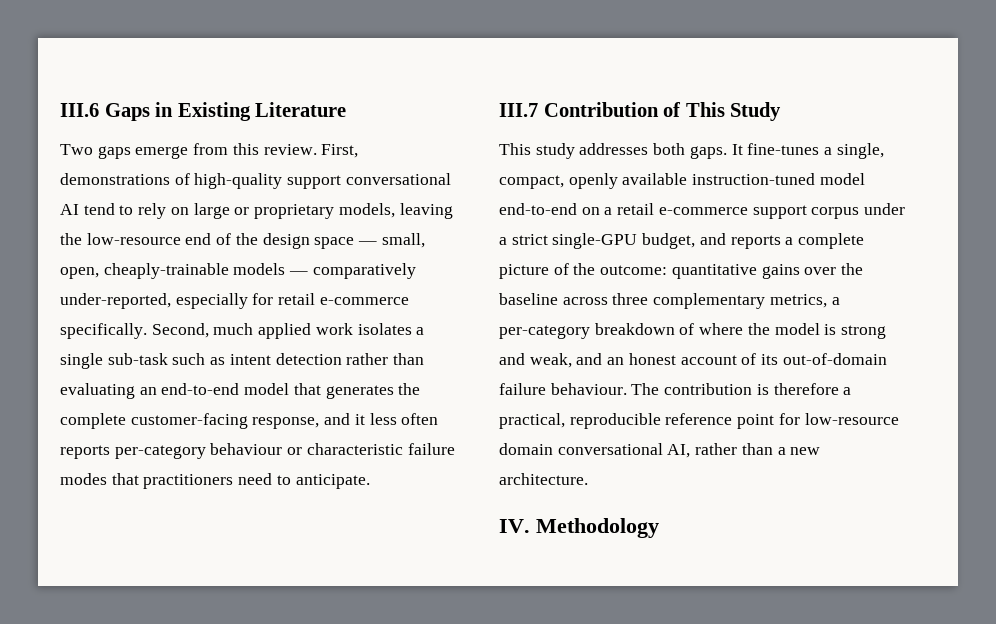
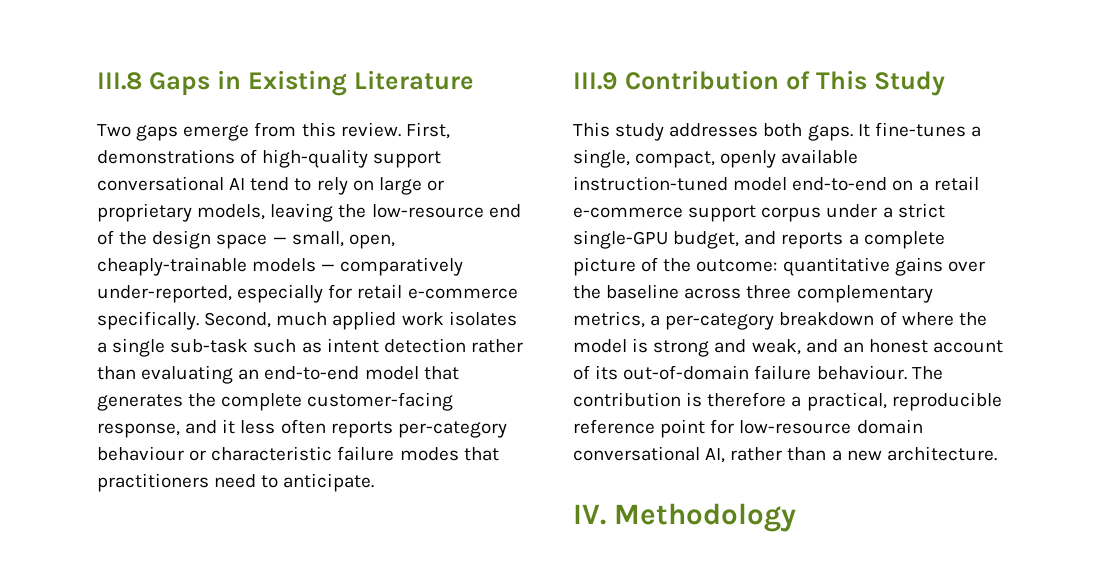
- III.6 Gaps in Existing Literature
+ III.8 Gaps in Existing Literature
- III.7 Contribution of This Study
+ III.9 Contribution of This Study

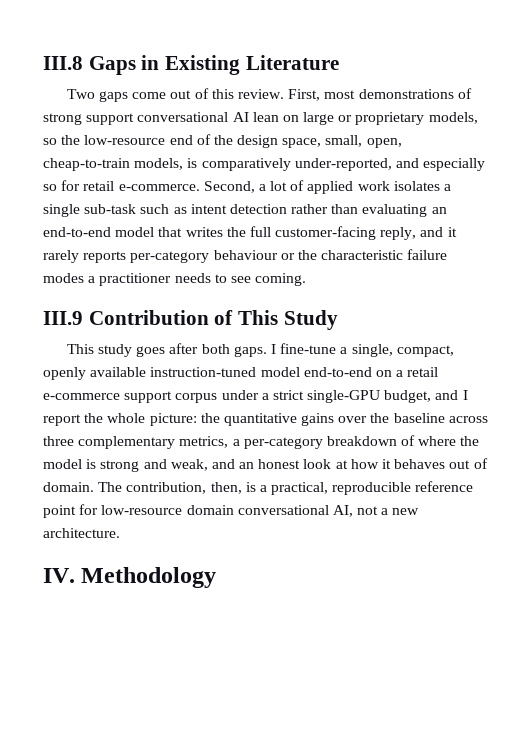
- Two gaps emerge from this review.
+ Two gaps come out of this review.
- First, demonstrations of high-quality support conversational AI tend to rely on large or proprietary models, leaving the low-resource end of the design space — small, open, cheaply-trainable models — comparatively under-reported, especially for retail e-commerce specifically. Second, much applied work isolates a single sub-task such as intent detection rather than evaluating an end-to-end model that generates the complete customer-facing response, and it less often reports per-category behaviour or characteristic failure modes that practitioners need to anticipate.
+ First, most demonstrations of strong support conversational AI lean on large or proprietary models, so the low-resource end of the design space, small, open, cheap-to-train models, is comparatively under-reported, and especially so for retail e-commerce. Second, a lot of applied work isolates a single sub-task such as intent detection rather than evaluating an end-to-end model that writes the full customer-facing reply, and it rarely reports per-category behaviour or the characteristic failure modes a practitioner needs to see coming.
- This study addresses both gaps. It fine-tunes a single, compact, openly available instruction-tuned model end-to-end on a retail e-commerce support corpus under a strict single-GPU budget, and reports a complete picture of the outcome: quantitative gains over the baseline across three complementary metrics, a per-category breakdown of where the model is strong and weak, and an honest account of its out-of-domain failure behaviour. The contribution is therefore a practical, reproducible reference point for low-resource domain conversational AI, rather than a new architecture.
+ This study goes after both gaps. I fine-tune a single, compact, openly available instruction-tuned model end-to-end on a retail e-commerce support corpus under a strict single-GPU budget, and I report the whole picture: the quantitative gains over the baseline across three complementary metrics, a per-category breakdown of where the model is strong and weak, and an honest look at how it behaves out of domain. The contribution, then, is a practical, reproducible reference point for low-resource domain conversational AI, not a new architecture.

